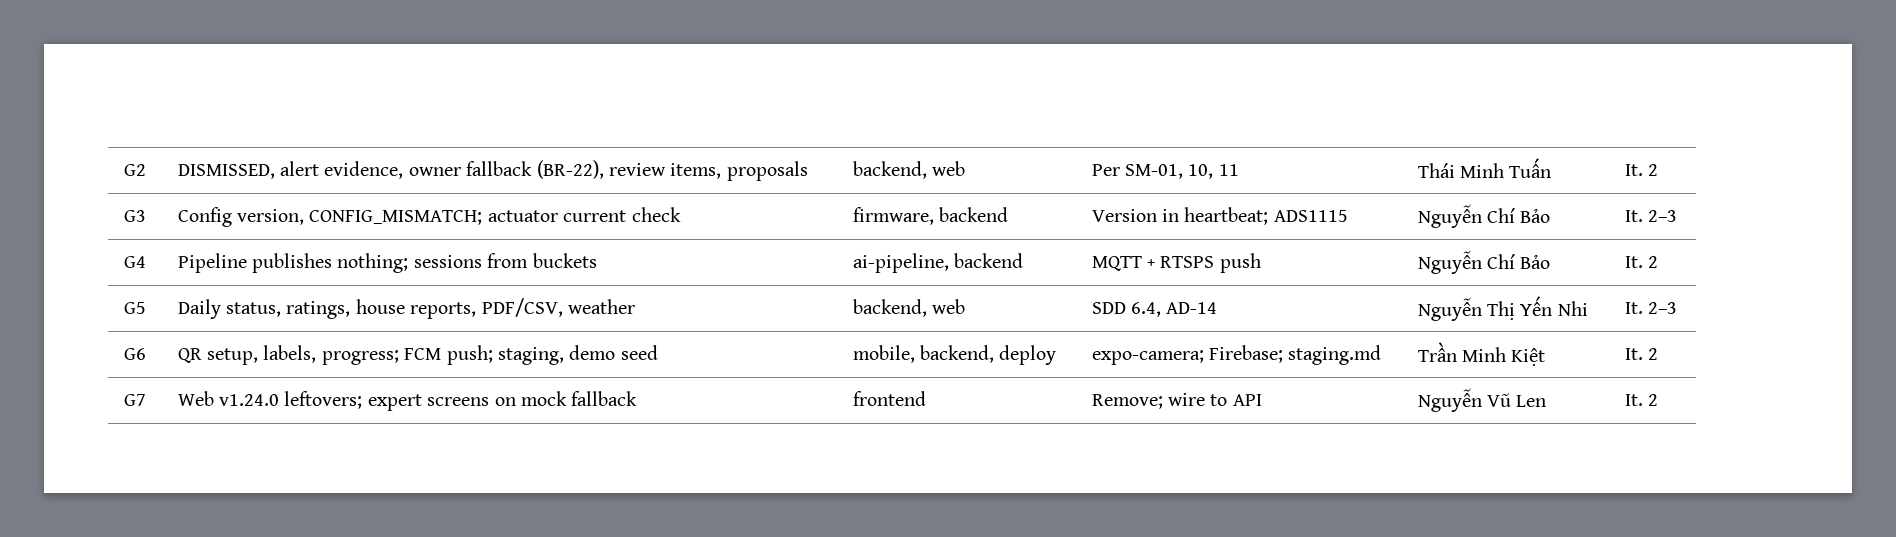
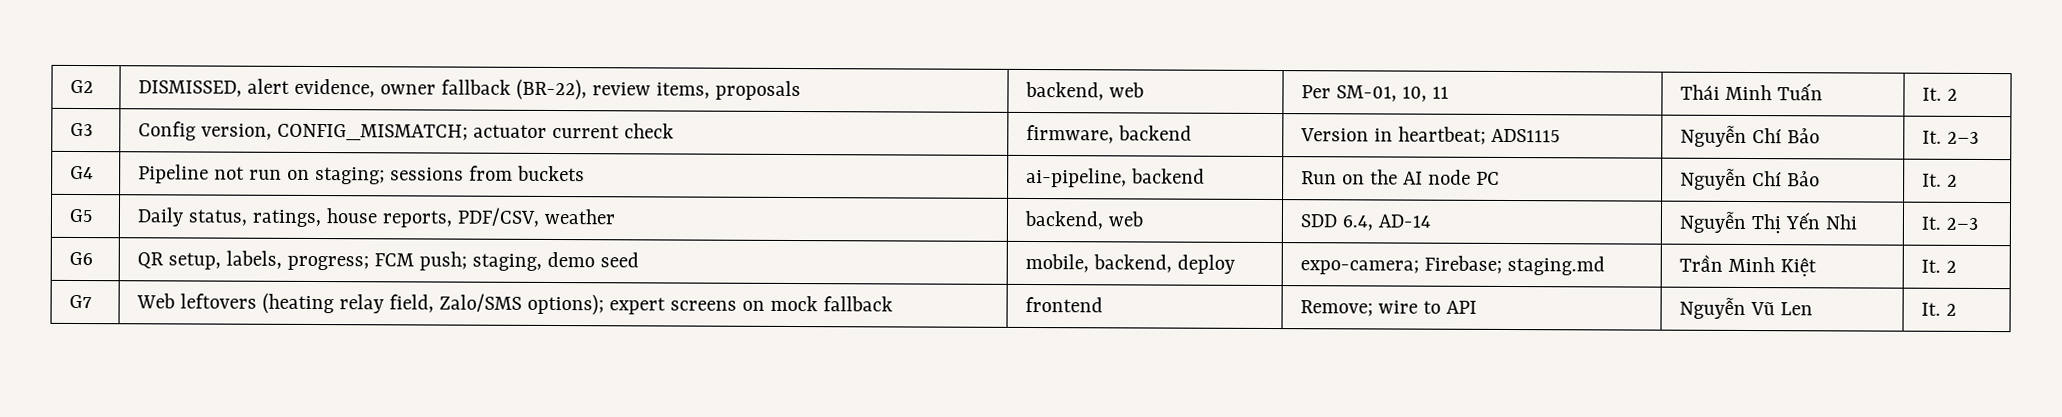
- G4 | Pipeline publishes nothing; sessions from buckets | ai-pipeline, backend | MQTT + RTSPS push | Nguyễn Chí Bảo | It. 2
+ G4 | Pipeline not run on staging; sessions from buckets | ai-pipeline, backend | Run on the AI node PC | Nguyễn Chí Bảo | It. 2
- G7 | Web v1.24.0 leftovers; expert screens on mock fallback | frontend | Remove; wire to API | Nguyễn Vũ Len | It. 2
+ G7 | Web leftovers (heating relay field, Zalo/SMS options); expert screens on mock fallback | frontend | Remove; wire to API | Nguyễn Vũ Len | It. 2

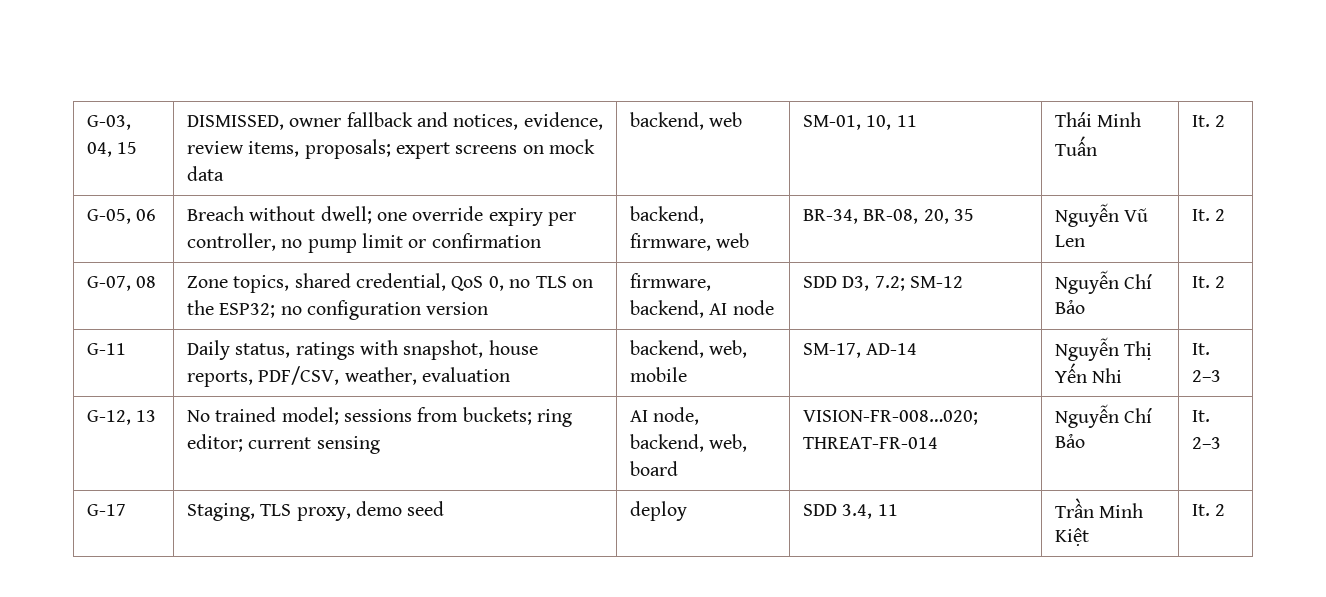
- G2 | DISMISSED, alert evidence, owner fallback (BR-22), review items, proposals | backend, web | Per SM-01, 10, 11 | Thái Minh Tuấn | It. 2
+ G-03, 04, 15 | DISMISSED, owner fallback and notices, evidence, review items, proposals; expert screens on mock data | backend, web | SM-01, 10, 11 | Thái Minh Tuấn | It. 2
- G3 | Config version, CONFIG_MISMATCH; actuator current check | firmware, backend | Version in heartbeat; ADS1115 | Nguyễn Chí Bảo | It. 2–3
- G4 | Pipeline not run on staging; sessions from buckets | ai-pipeline, backend | Run on the AI node PC | Nguyễn Chí Bảo | It. 2
+ G-05, 06 | Breach without dwell; one override expiry per controller, no pump limit or confirmation | backend, firmware, web | BR-34, BR-08, 20, 35 | Nguyễn Vũ Len | It. 2
+ G-07, 08 | Zone topics, shared credential, QoS 0, no TLS on the ESP32; no configuration version | firmware, backend, AI node | SDD D3, 7.2; SM-12 | Nguyễn Chí Bảo | It. 2
- G5 | Daily status, ratings, house reports, PDF/CSV, weather | backend, web | SDD 6.4, AD-14 | Nguyễn Thị Yến Nhi | It. 2–3
+ G-11 | Daily status, ratings with snapshot, house reports, PDF/CSV, weather, evaluation | backend, web, mobile | SM-17, AD-14 | Nguyễn Thị Yến Nhi | It. 2–3
- G6 | QR setup, labels, progress; FCM push; staging, demo seed | mobile, backend, deploy | expo-camera; Firebase; staging.md | Trần Minh Kiệt | It. 2
+ G-12, 13 | No trained model; sessions from buckets; ring editor; current sensing | AI node, backend, web, board | VISION-FR-008…020; THREAT-FR-014 | Nguyễn Chí Bảo | It. 2–3
+ G-17 | Staging, TLS proxy, demo seed | deploy | SDD 3.4, 11 | Trần Minh Kiệt | It. 2
- G7 | Web leftovers (heating relay field, Zalo/SMS options); expert screens on mock fallback | frontend | Remove; wire to API | Nguyễn Vũ Len | It. 2

